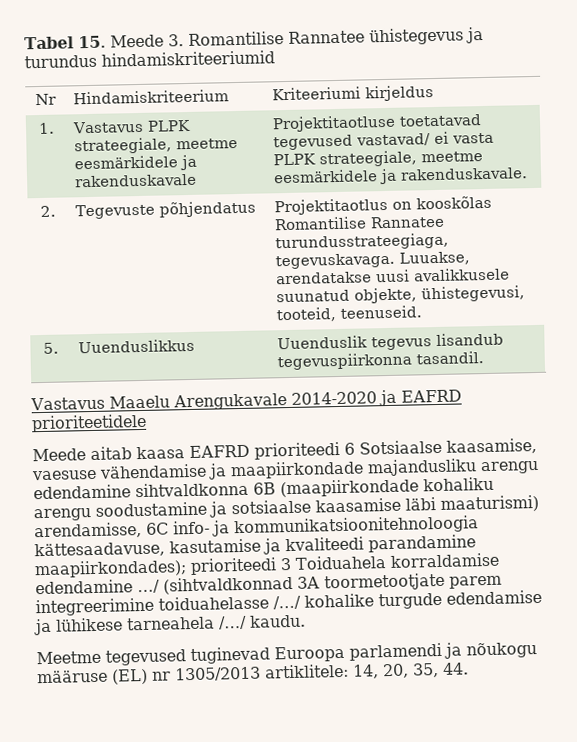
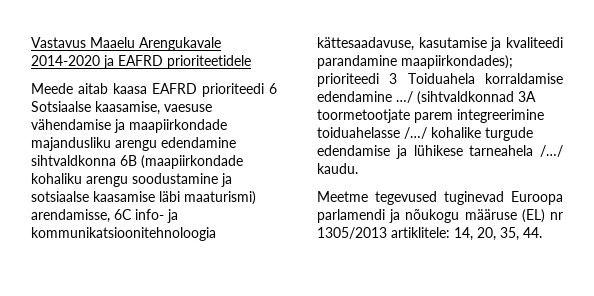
- Tabel 15. Meede 3. Romantilise Rannatee ühistegevus ja turundus hindamiskriteeriumid
- Nr | Hindamiskriteerium | Kriteeriumi kirjeldus
- 1. | Vastavus PLPK strateegiale, meetme eesmärkidele ja rakenduskavale | Projektitaotluse toetatavad tegevused vastavad/ ei vasta PLPK strateegiale, meetme eesmärkidele ja rakenduskavale.
- 2. | Tegevuste põhjendatus | Projektitaotlus on kooskõlas Romantilise Rannatee turundusstrateegiaga, tegevuskavaga. Luuakse, arendatakse uusi avalikkusele suunatud objekte, ühistegevusi, tooteid, teenuseid.
- 5. | Uuenduslikkus | Uuenduslik tegevus lisandub tegevuspiirkonna tasandil.

